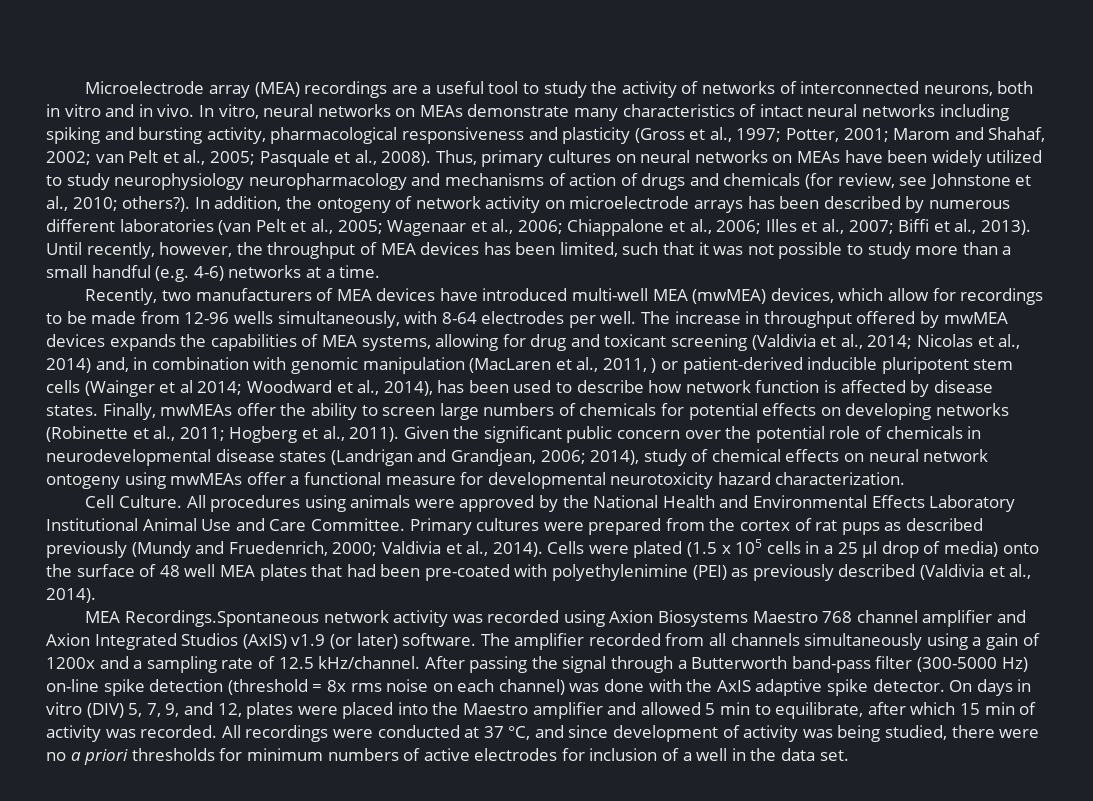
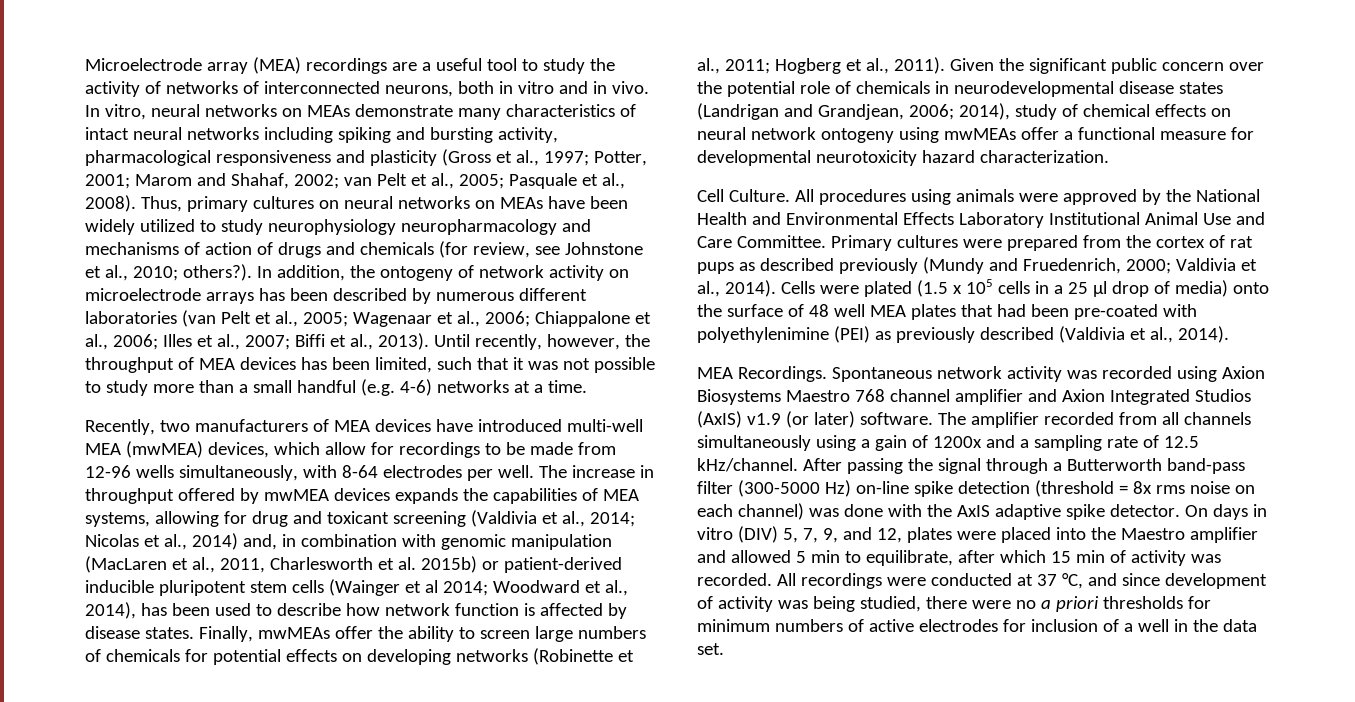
- Nicolas et al., 2014) and, in combination with genomic manipulation (MacLaren et al., 2011, ) or patient-derived inducible pluripotent stem cells (Wainger et al 2014;
+ Nicolas et al., 2014) and, in combination with genomic manipulation (MacLaren et al., 2011, Charlesworth et al. 2015b) or patient-derived inducible pluripotent stem cells (Wainger et al 2014;
- MEA Recordings.Spontaneous network activity was recorded using Axion Biosystems Maestro 768 channel amplifier and Axion Integrated Studios (AxIS) v1.9 (or later) software.
+ MEA Recordings. Spontaneous network activity was recorded using Axion Biosystems Maestro 768 channel amplifier and Axion Integrated Studios (AxIS) v1.9 (or later) software.

